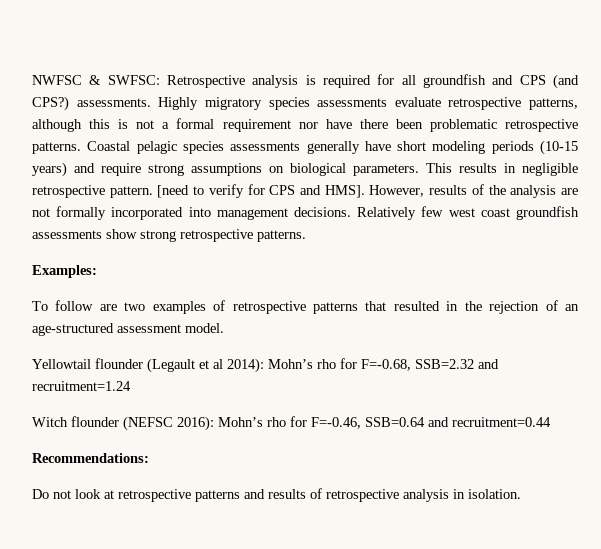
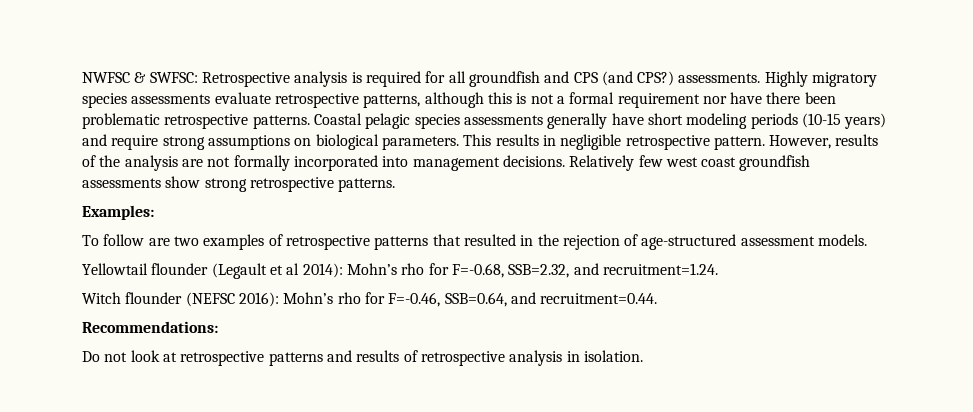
- [need to verify for CPS and HMS].
- To follow are two examples of retrospective patterns that resulted in the rejection of an age-structured assessment model.
+ To follow are two examples of retrospective patterns that resulted in the rejection of age-structured assessment models.
- Yellowtail flounder (Legault et al 2014): Mohn’s rho for F=-0.68, SSB=2.32 and recruitment=1.24
+ Yellowtail flounder (Legault et al 2014): Mohn’s rho for F=-0.68, SSB=2.32, and recruitment=1.24.
- Witch flounder (NEFSC 2016): Mohn’s rho for F=-0.46, SSB=0.64 and recruitment=0.44
+ Witch flounder (NEFSC 2016): Mohn’s rho for F=-0.46, SSB=0.64, and recruitment=0.44.

